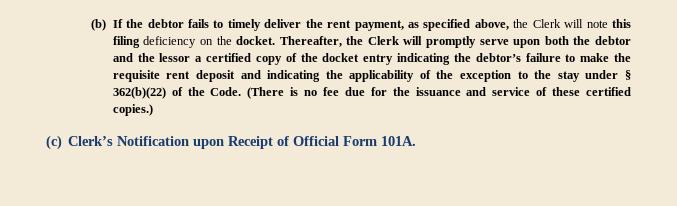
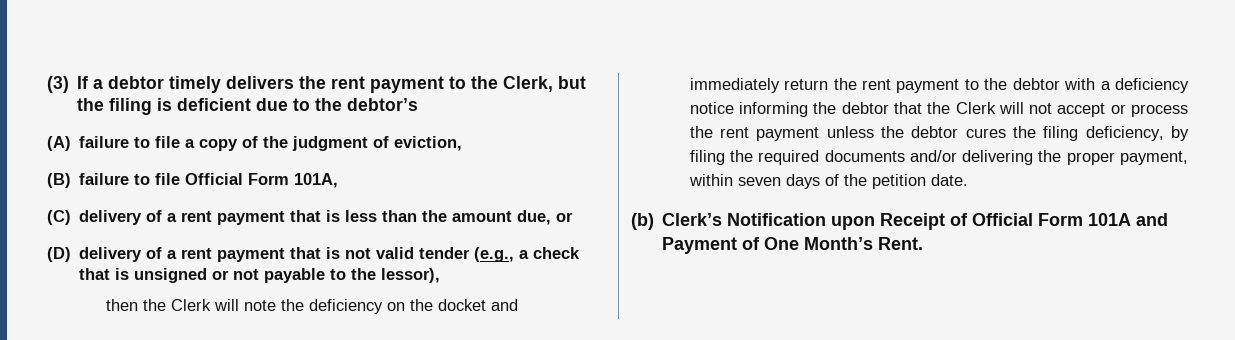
- (b) If the debtor fails to timely deliver the rent payment, as specified above, the Clerk will note this filing deficiency on the docket. Thereafter, the Clerk will promptly serve upon both the debtor and the lessor a certified copy of the docket entry indicating the debtor’s failure to make the requisite rent deposit and indicating the applicability of the exception to the stay under § 362(b)(22) of the Code. (There is no fee due for the issuance and service of these certified copies.)
- (c) Clerk’s Notification upon Receipt of Official Form 101A.
+ (3) If a debtor timely delivers the rent payment to the Clerk, but the filing is deficient due to the debtor’s
+ (A) failure to file a copy of the judgment of eviction,
+ (B) failure to file Official Form 101A,
+ (C) delivery of a rent payment that is less than the amount due, or
+ (D) delivery of a rent payment that is not valid tender (e.g., a check that is unsigned or not payable to the lessor),
+ then the Clerk will note the deficiency on the docket and immediately return the rent payment to the debtor with a deficiency notice informing the debtor that the Clerk will not accept or process the rent payment unless the debtor cures the filing deficiency, by filing the required documents and/or delivering the proper payment, within seven days of the petition date.
+ (b) Clerk’s Notification upon Receipt of Official Form 101A and Payment of One Month’s Rent.

